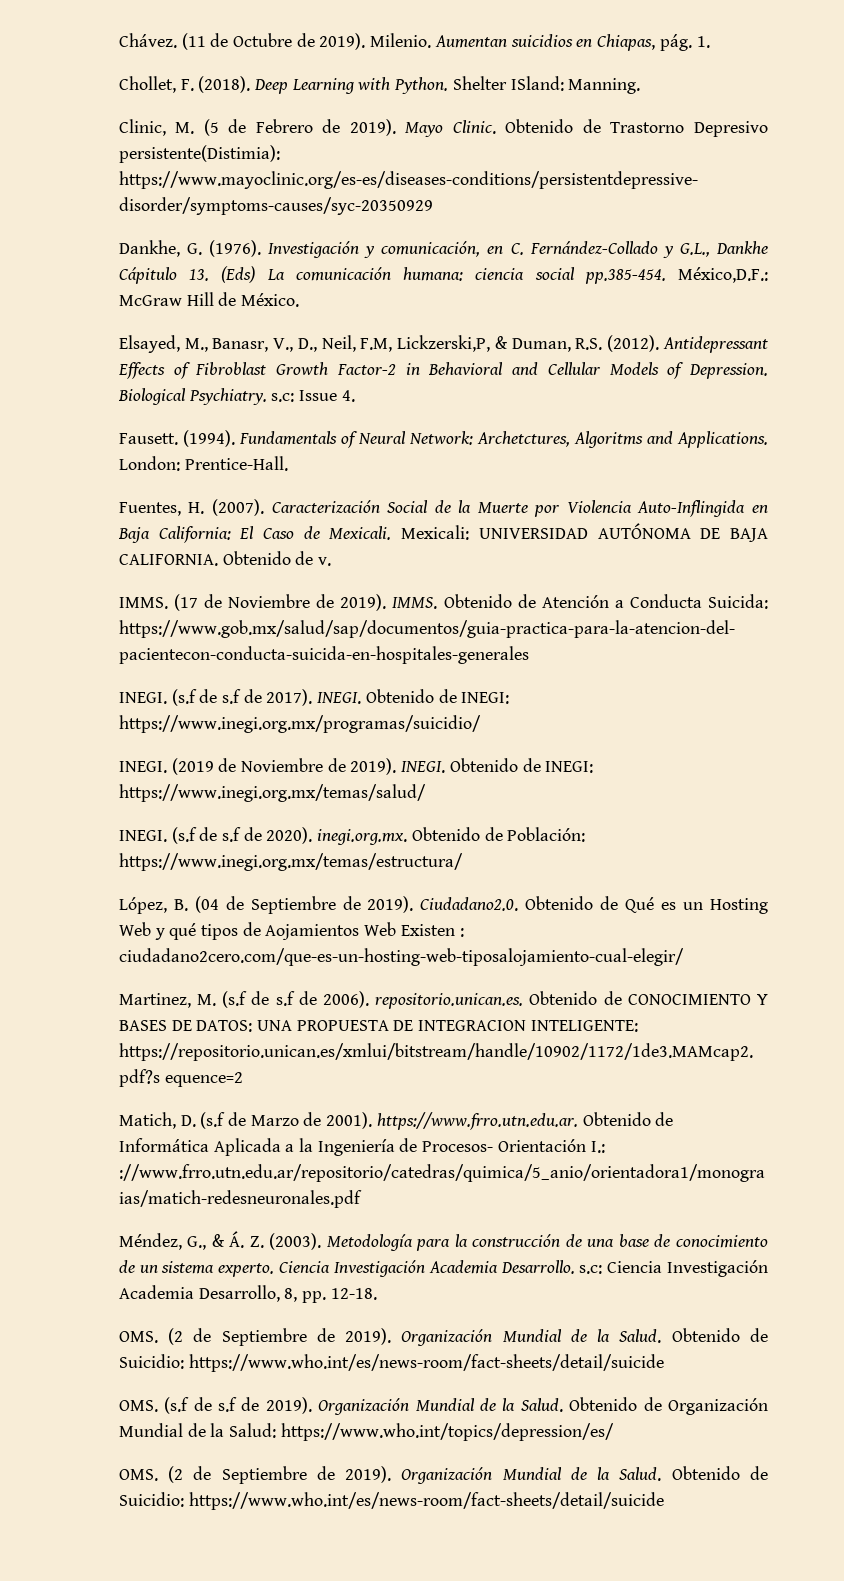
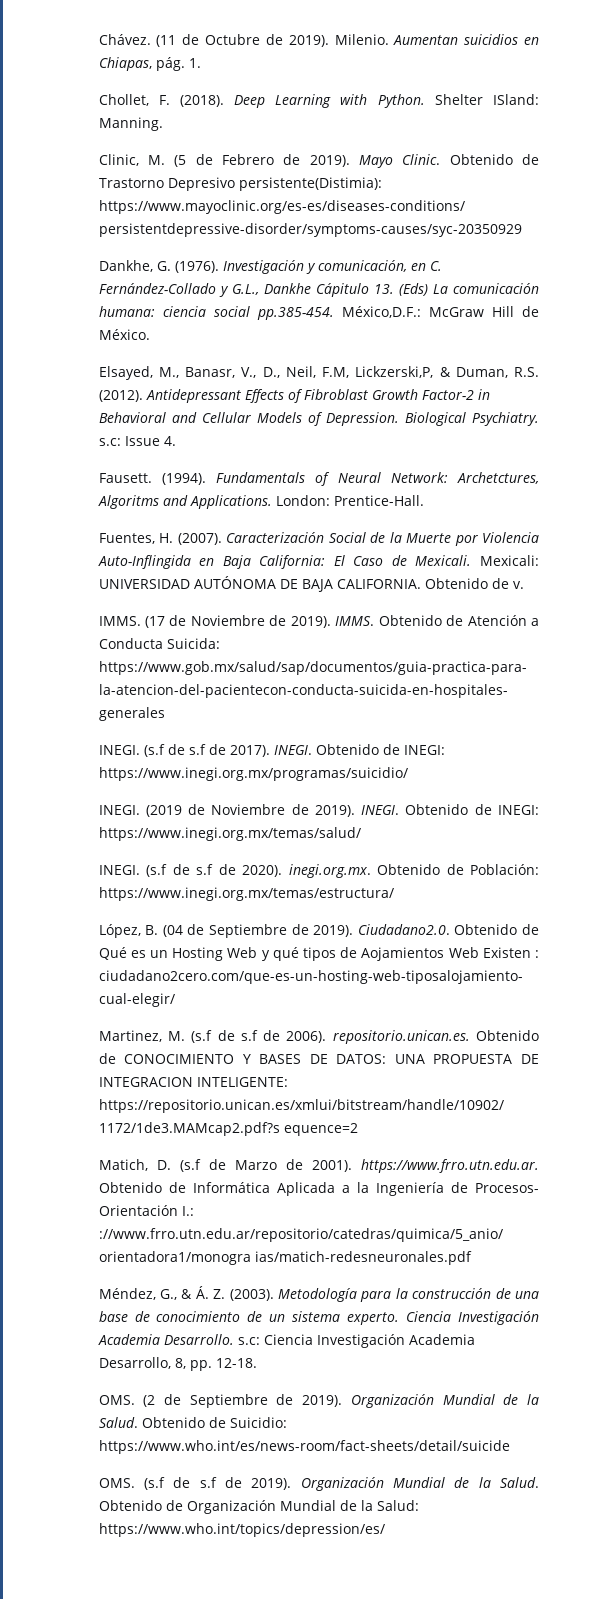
  Obtenido de Organización Mundial de la Salud: https://www.who.int/topics/depression/es/
- OMS. (2 de Septiembre de 2019). Organización Mundial de la Salud. Obtenido de Suicidio: https://www.who.int/es/news-room/fact-sheets/detail/suicide

